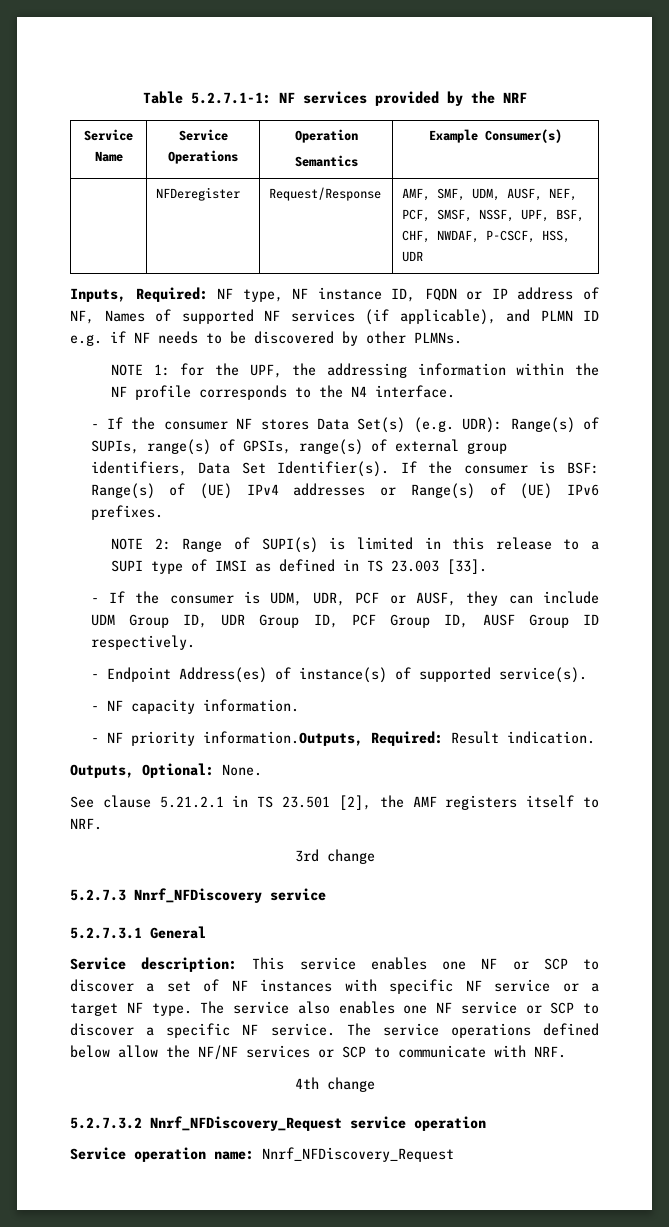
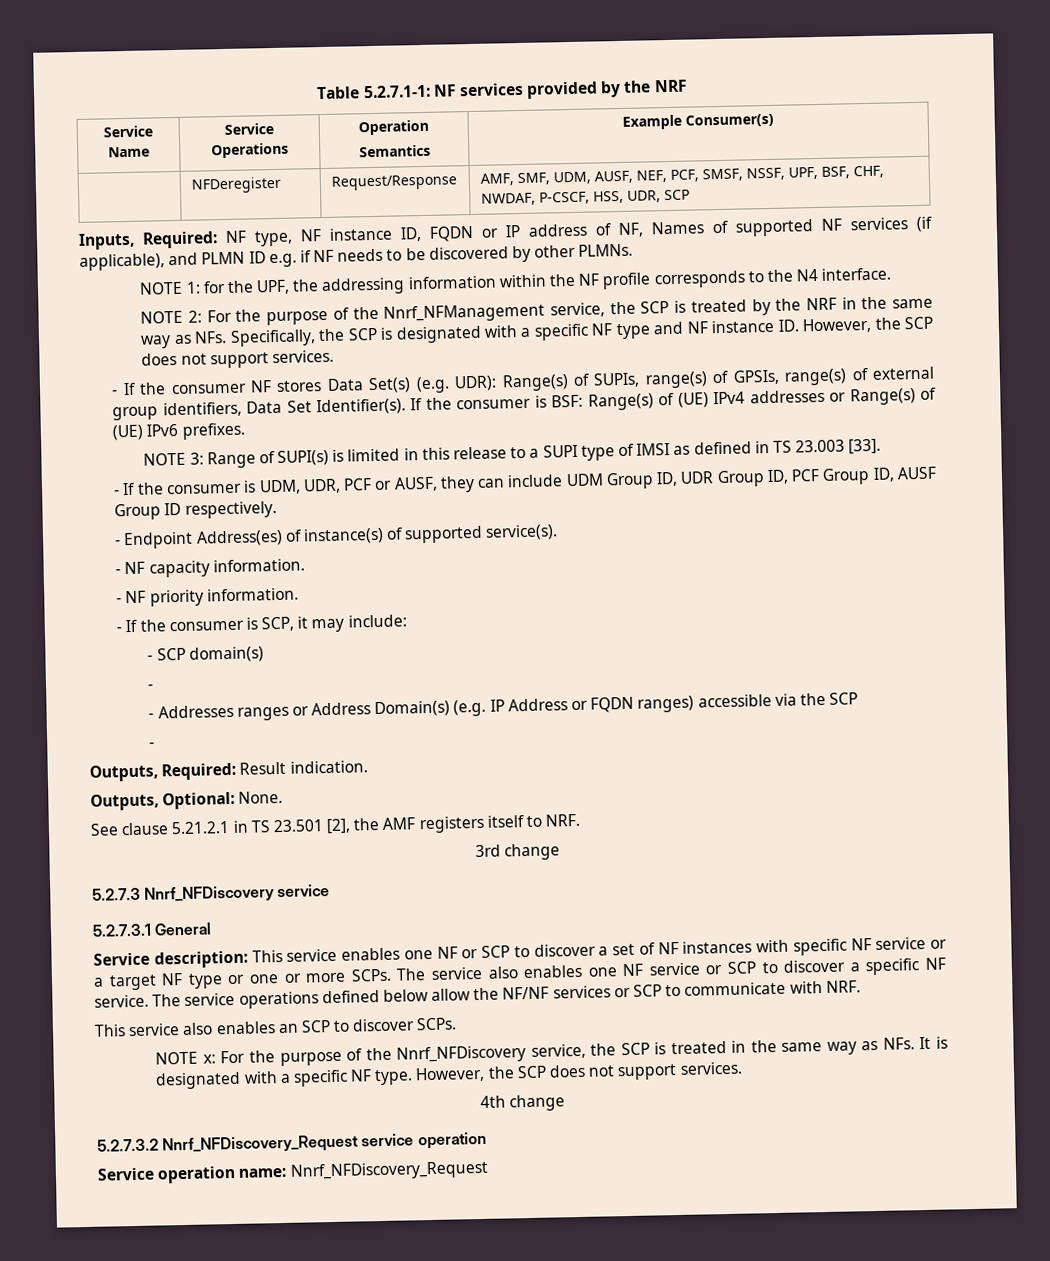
- | NFDeregister | Request/Response | AMF, SMF, UDM, AUSF, NEF, PCF, SMSF, NSSF, UPF, BSF, CHF, NWDAF, P-CSCF, HSS, UDR
+ | NFDeregister | Request/Response | AMF, SMF, UDM, AUSF, NEF, PCF, SMSF, NSSF, UPF, BSF, CHF, NWDAF, P-CSCF, HSS, UDR, SCP
+ NOTE 2: For the purpose of the Nnrf_NFManagement service, the SCP is treated by the NRF in the same way as NFs. Specifically, the SCP is designated with a specific NF type and NF instance ID. However, the SCP does not support services.
- NOTE 2: Range of SUPI(s) is limited in this release to a SUPI type of IMSI as defined in TS 23.003 [33].
+ NOTE 3: Range of SUPI(s) is limited in this release to a SUPI type of IMSI as defined in TS 23.003 [33].
- - NF priority information.Outputs, Required: Result indication.
+ - NF priority information.
+ - If the consumer is SCP, it may include:
+ - SCP domain(s)
+ -
+ - Addresses ranges or Address Domain(s) (e.g. IP Address or FQDN ranges) accessible via the SCP
+ -
+ Outputs, Required: Result indication.
- Service description: This service enables one NF or SCP to discover a set of NF instances with specific NF service or a target NF type.
+ Service description: This service enables one NF or SCP to discover a set of NF instances with specific NF service or a target NF type or one or more SCPs.
+ This service also enables an SCP to discover SCPs.
+ NOTE x: For the purpose of the Nnrf_NFDiscovery service, the SCP is treated in the same way as NFs. It is designated with a specific NF type. However, the SCP does not support services.

